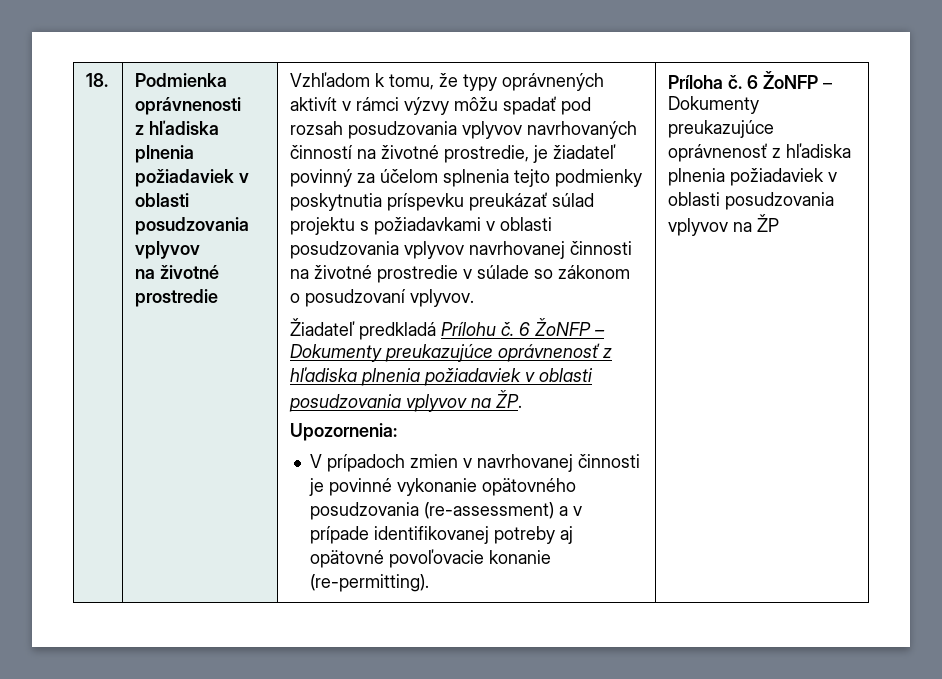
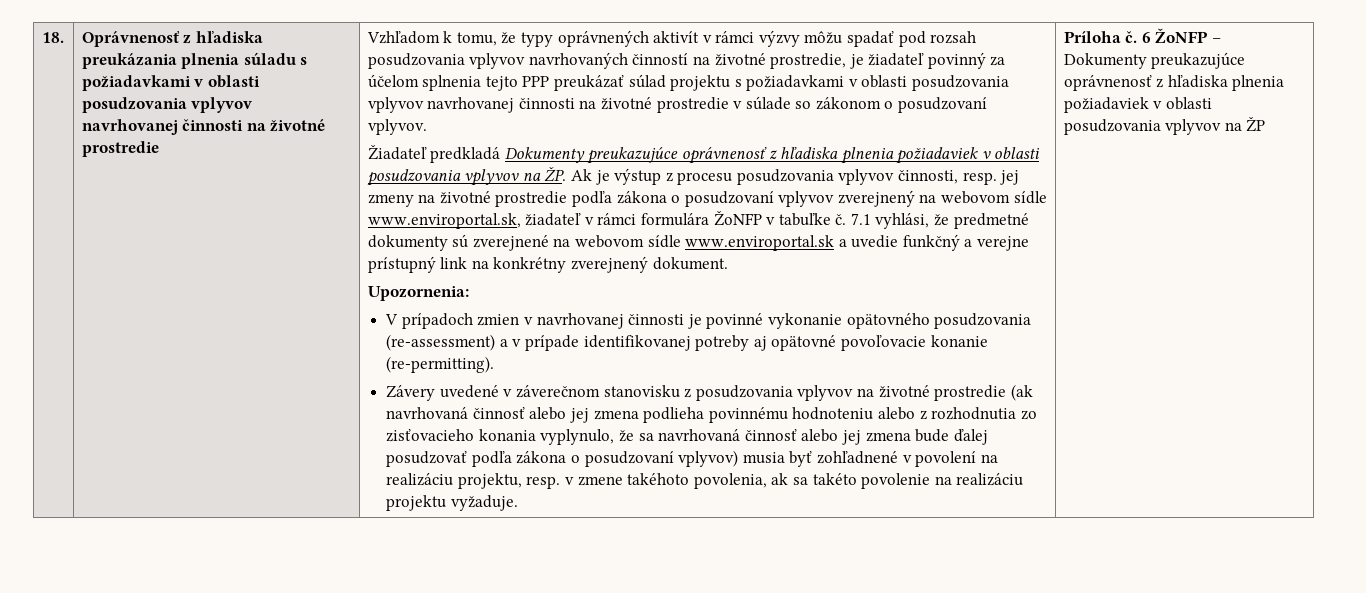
- Podmienka oprávnenosti
- z hľadiska plnenia požiadaviek v oblasti posudzovania vplyvov
- na životné prostredie
+ Oprávnenosť z hľadiska preukázania plnenia súladu s požiadavkami v oblasti posudzovania vplyvov navrhovanej činnosti na životné prostredie
- Vzhľadom k tomu, že typy oprávnených aktivít v rámci výzvy môžu spadať pod rozsah posudzovania vplyvov navrhovaných činností na životné prostredie, je žiadateľ povinný za účelom splnenia tejto podmienky poskytnutia príspevku preukázať súlad projektu s požiadavkami v oblasti posudzovania vplyvov navrhovanej činnosti na životné prostredie v súlade so zákonom o posudzovaní vplyvov.
+ Vzhľadom k tomu, že typy oprávnených aktivít v rámci výzvy môžu spadať pod rozsah posudzovania vplyvov navrhovaných činností na životné prostredie, je žiadateľ povinný za účelom splnenia tejto PPP preukázať súlad projektu s požiadavkami v oblasti posudzovania vplyvov navrhovanej činnosti na životné prostredie v súlade so zákonom o posudzovaní vplyvov.
- Žiadateľ predkladá Prílohu č. 6 ŽoNFP – Dokumenty preukazujúce oprávnenosť z hľadiska plnenia požiadaviek v oblasti posudzovania vplyvov na ŽP.
+ Žiadateľ predkladá Dokumenty preukazujúce oprávnenosť z hľadiska plnenia požiadaviek v oblasti posudzovania vplyvov na ŽP. Ak je výstup z procesu posudzovania vplyvov činnosti, resp. jej zmeny na životné prostredie podľa zákona o posudzovaní vplyvov zverejnený na webovom sídle www.enviroportal.sk, žiadateľ v rámci formulára ŽoNFP v tabuľke č. 7.1 vyhlási, že predmetné dokumenty sú zverejnené na webovom sídle www.enviroportal.sk a uvedie funkčný a verejne prístupný link na konkrétny zverejnený dokument.
+ Závery uvedené v záverečnom stanovisku z posudzovania vplyvov na životné prostredie (ak navrhovaná činnosť alebo jej zmena podlieha povinnému hodnoteniu alebo z rozhodnutia zo zisťovacieho konania vyplynulo, že sa navrhovaná činnosť alebo jej zmena bude ďalej posudzovať podľa zákona o posudzovaní vplyvov) musia byť zohľadnené v povolení na realizáciu projektu, resp. v zmene takéhoto povolenia, ak sa takéto povolenie na realizáciu projektu vyžaduje.

